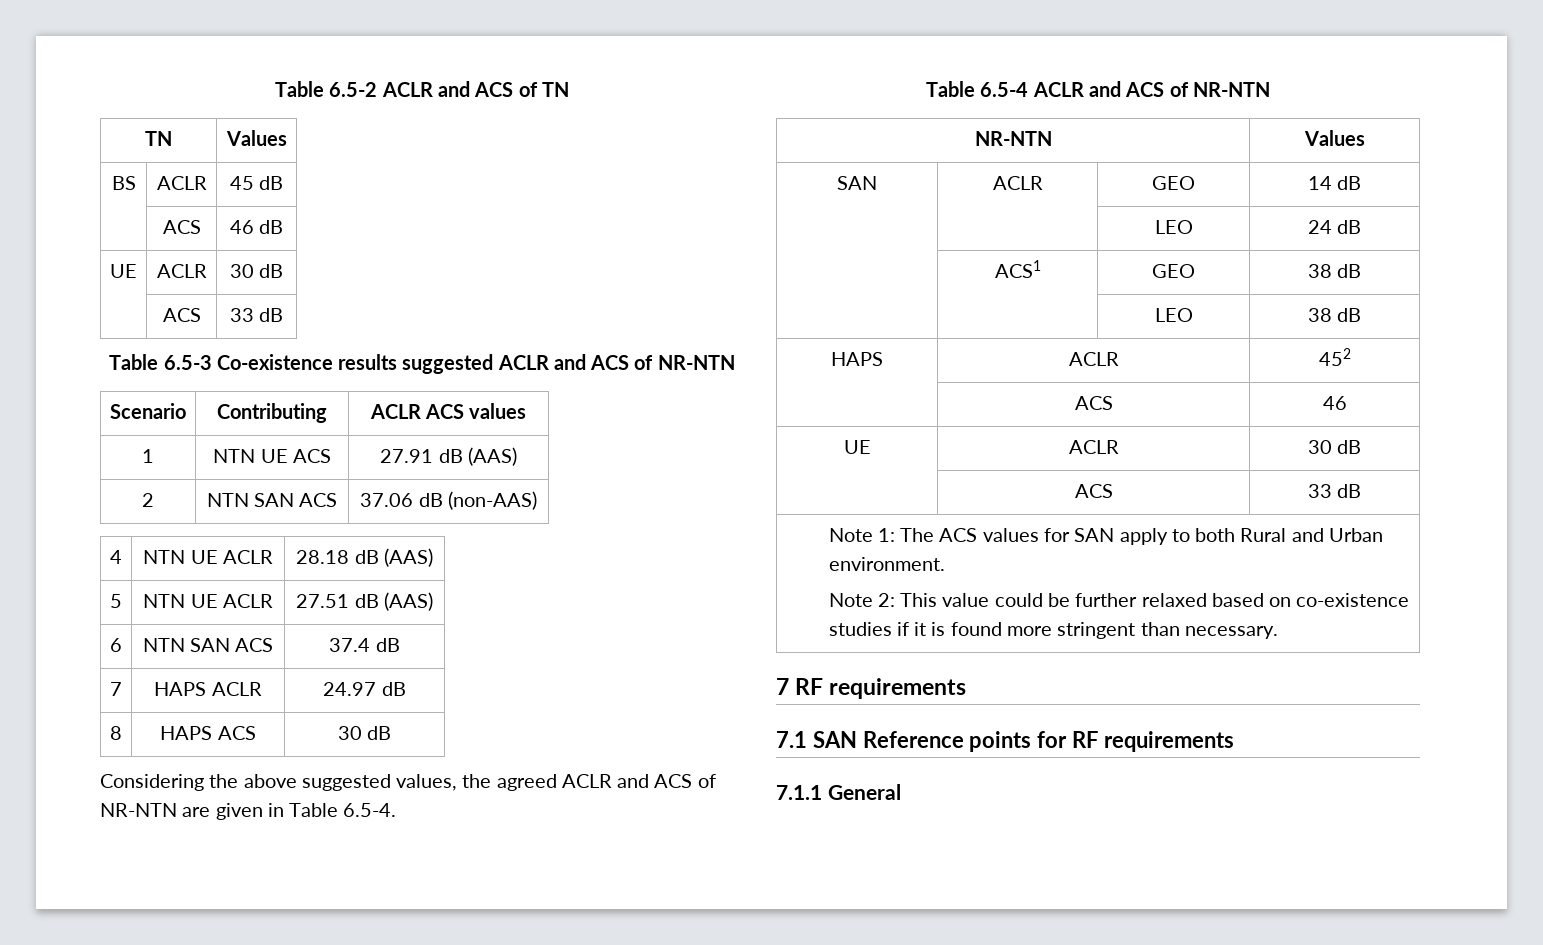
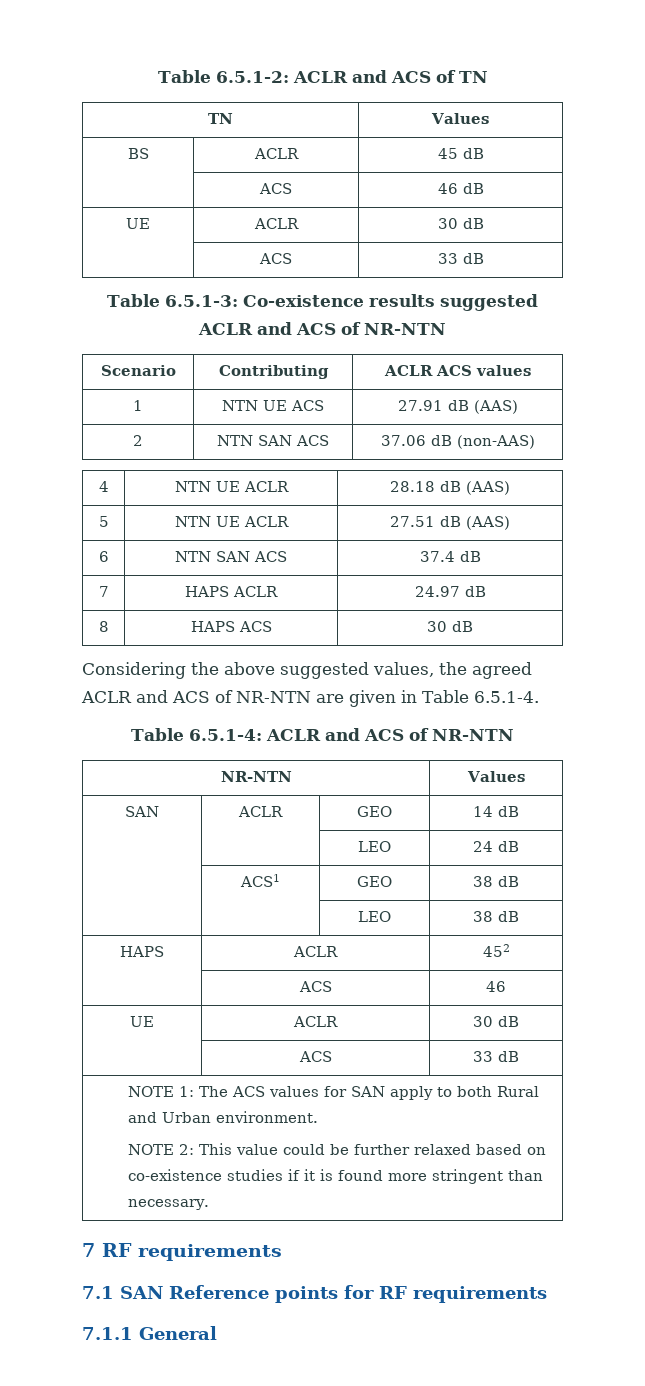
- Table 6.5-2 ACLR and ACS of TN
+ Table 6.5.1-2: ACLR and ACS of TN
- Table 6.5-3 Co-existence results suggested ACLR and ACS of NR-NTN
+ Table 6.5.1-3: Co-existence results suggested ACLR and ACS of NR-NTN
- Considering the above suggested values, the agreed ACLR and ACS of NR-NTN are given in Table 6.5-4.
- Table 6.5-4 ACLR and ACS of NR-NTN
+ Considering the above suggested values, the agreed ACLR and ACS of NR-NTN are given in Table 6.5.1-4.
+ Table 6.5.1-4: ACLR and ACS of NR-NTN
- Note 1: The ACS values for SAN apply to both Rural and Urban environment.
- Note 2: This value could be further relaxed based on co-existence studies if it is found more stringent than necessary.
+ NOTE 1: The ACS values for SAN apply to both Rural and Urban environment.
+ NOTE 2: This value could be further relaxed based on co-existence studies if it is found more stringent than necessary.

